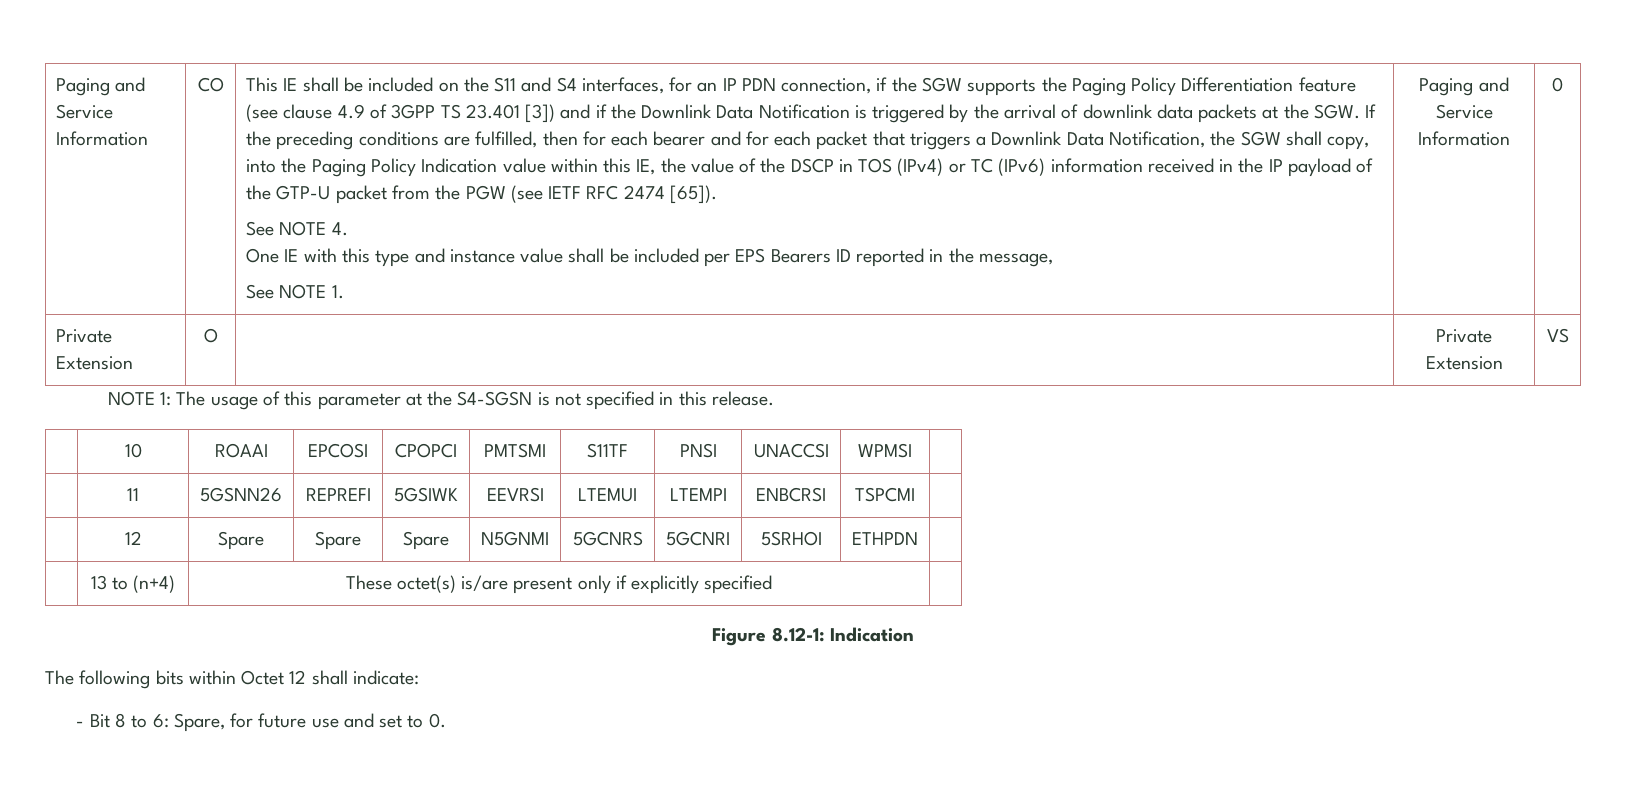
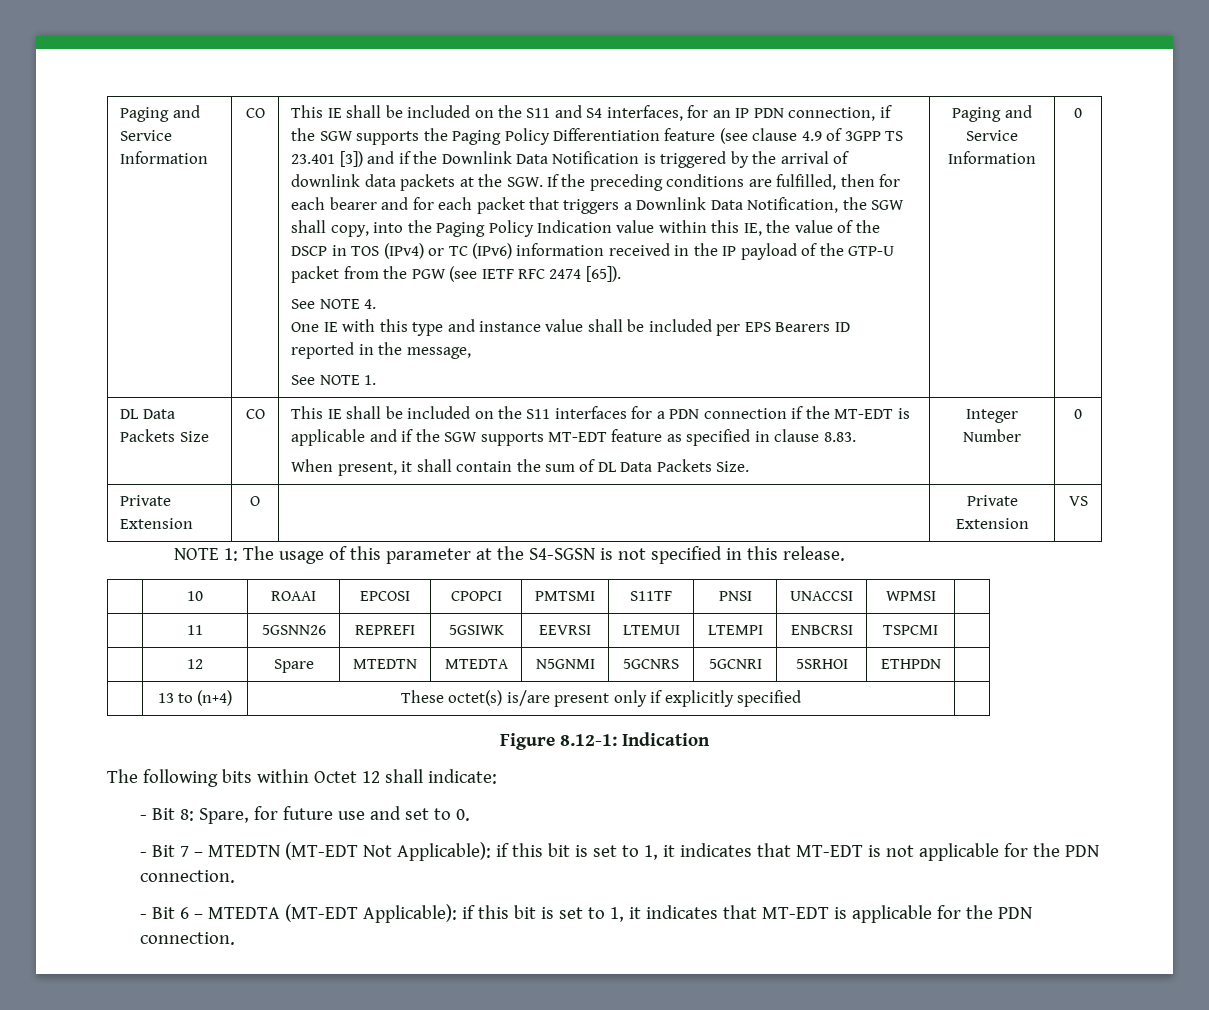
+ DL Data Packets Size | CO | This IE shall be included on the S11 interfaces for a PDN connection if the MT-EDT is applicable and if the SGW supports MT-EDT feature as specified in clause 8.83.
+ When present, it shall contain the sum of DL Data Packets Size. | Integer Number | 0
- | 12 | Spare | Spare | Spare | N5GNMI | 5GCNRS | 5GCNRI | 5SRHOI | ETHPDN |
+ | 12 | Spare | MTEDTN | MTEDTA | N5GNMI | 5GCNRS | 5GCNRI | 5SRHOI | ETHPDN |
- - Bit 8 to 6: Spare, for future use and set to 0.
+ - Bit 8: Spare, for future use and set to 0.
+ - Bit 7 – MTEDTN (MT-EDT Not Applicable): if this bit is set to 1, it indicates that MT-EDT is not applicable for the PDN connection.
+ - Bit 6 – MTEDTA (MT-EDT Applicable): if this bit is set to 1, it indicates that MT-EDT is applicable for the PDN connection.

